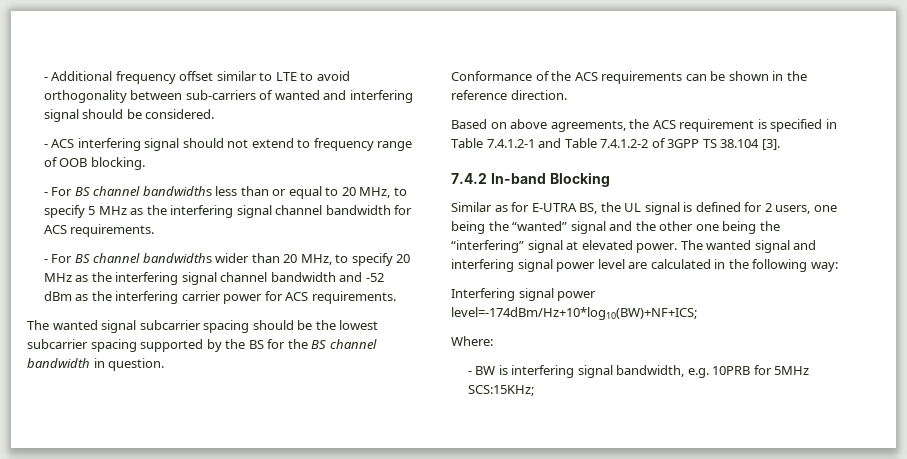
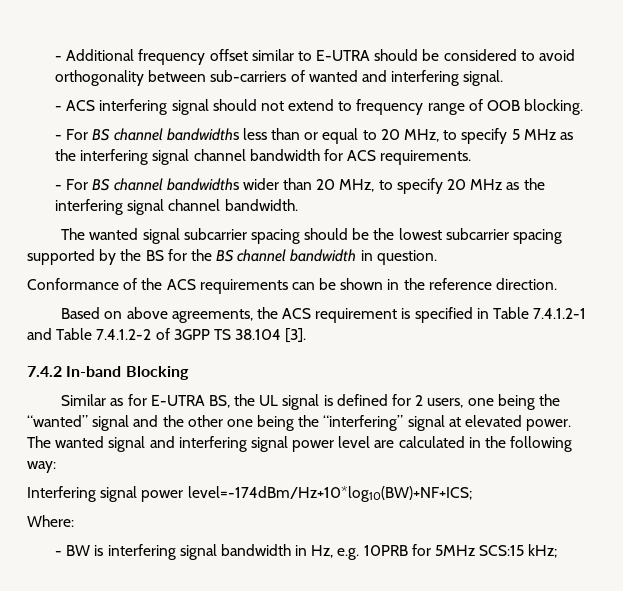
- - Additional frequency offset similar to LTE to avoid orthogonality between sub-carriers of wanted and interfering signal should be considered.
+ - Additional frequency offset similar to E-UTRA should be considered to avoid orthogonality between sub-carriers of wanted and interfering signal.
- - For BS channel bandwidths wider than 20 MHz, to specify 20 MHz as the interfering signal channel bandwidth and -52 dBm as the interfering carrier power for ACS requirements.
+ - For BS channel bandwidths wider than 20 MHz, to specify 20 MHz as the interfering signal channel bandwidth.
- - BW is interfering signal bandwidth, e.g. 10PRB for 5MHz SCS:15KHz;
+ - BW is interfering signal bandwidth in Hz, e.g. 10PRB for 5MHz SCS:15 kHz;

